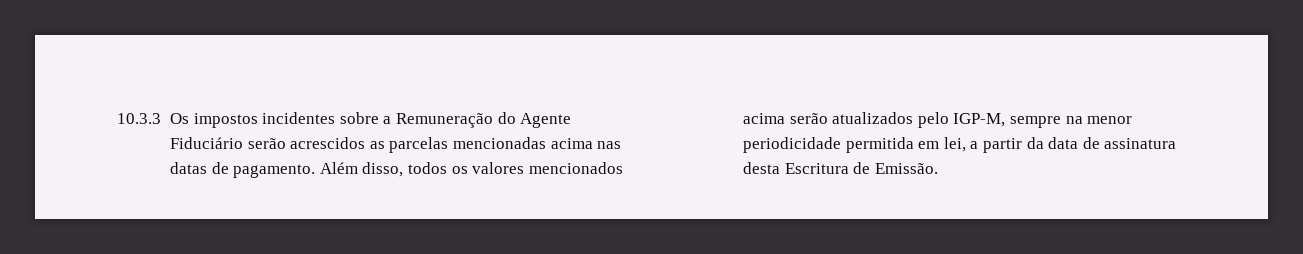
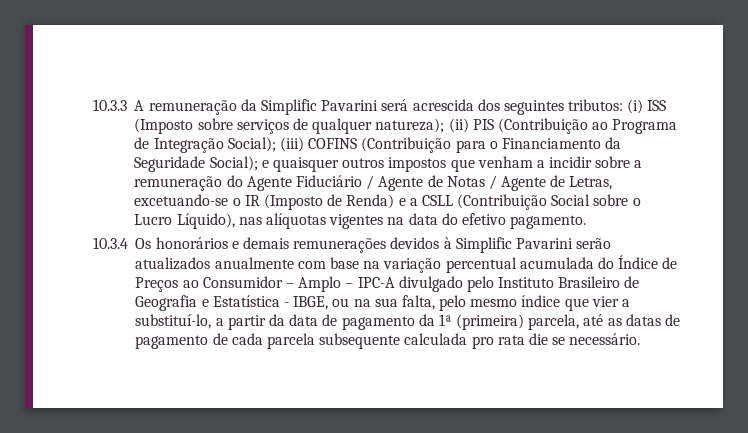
- 10.3.3 Os impostos incidentes sobre a Remuneração do Agente Fiduciário serão acrescidos as parcelas mencionadas acima nas datas de pagamento. Além disso, todos os valores mencionados acima serão atualizados pelo IGP-M, sempre na menor periodicidade permitida em lei, a partir da data de assinatura desta Escritura de Emissão.
+ 10.3.3 A remuneração da Simplific Pavarini será acrescida dos seguintes tributos: (i) ISS (Imposto sobre serviços de qualquer natureza); (ii) PIS (Contribuição ao Programa de Integração Social); (iii) COFINS (Contribuição para o Financiamento da Seguridade Social); e quaisquer outros impostos que venham a incidir sobre a remuneração do Agente Fiduciário / Agente de Notas / Agente de Letras, excetuando-se o IR (Imposto de Renda) e a CSLL (Contribuição Social sobre o Lucro Líquido), nas alíquotas vigentes na data do efetivo pagamento.
+ 10.3.4 Os honorários e demais remunerações devidos à Simplific Pavarini serão atualizados anualmente com base na variação percentual acumulada do Índice de Preços ao Consumidor – Amplo – IPC-A divulgado pelo Instituto Brasileiro de Geografia e Estatística - IBGE, ou na sua falta, pelo mesmo índice que vier a substituí-lo, a partir da data de pagamento da 1ª (primeira) parcela, até as datas de pagamento de cada parcela subsequente calculada pro rata die se necessário.

